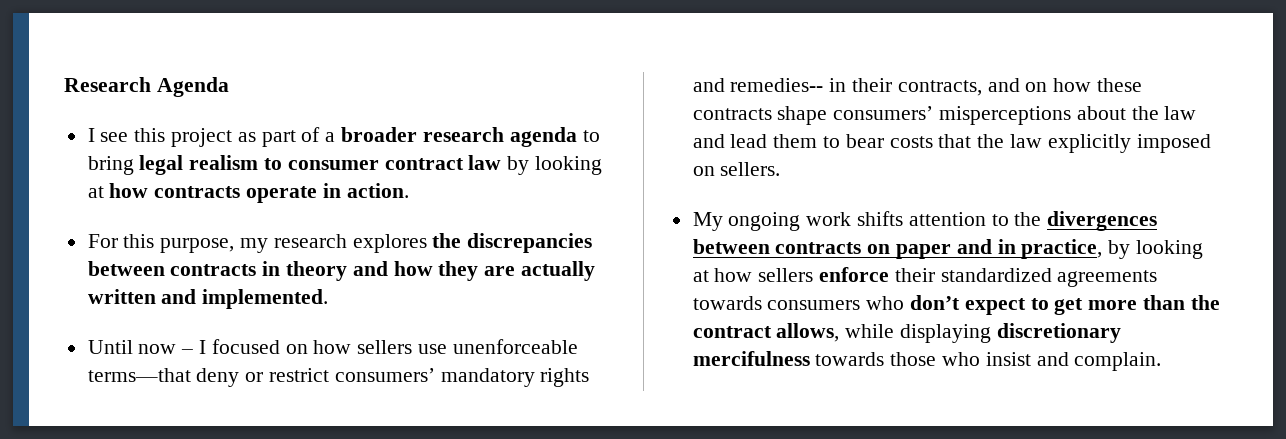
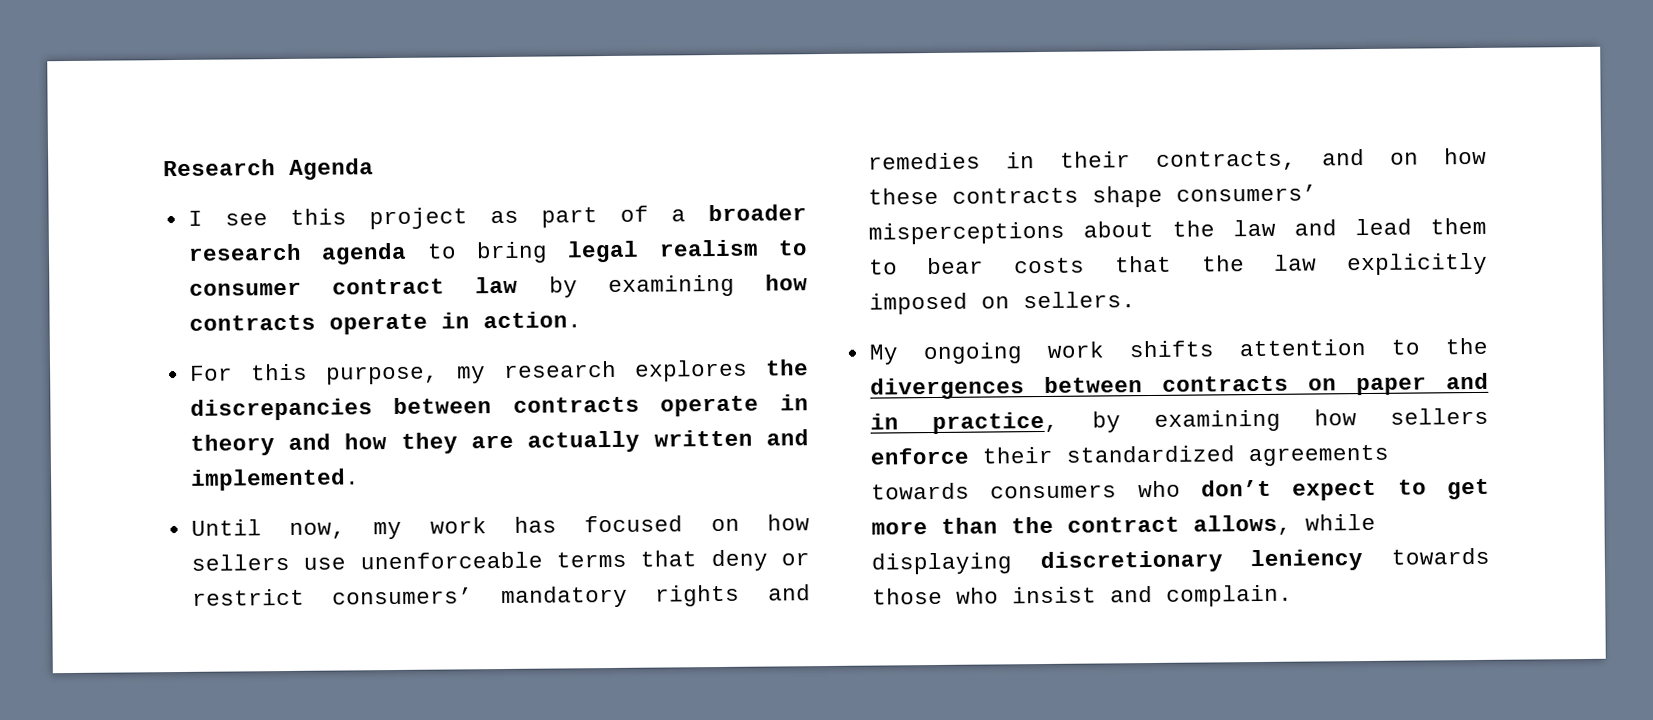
- I see this project as part of a broader research agenda to bring legal realism to consumer contract law by looking at how contracts operate in action.
+ I see this project as part of a broader research agenda to bring legal realism to consumer contract law by examining how contracts operate in action.
- For this purpose, my research explores the discrepancies between contracts in theory and how they are actually written and implemented.
+ For this purpose, my research explores the discrepancies between contracts operate in theory and how they are actually written and implemented.
- Until now – I focused on how sellers use unenforceable terms—that deny or restrict consumers’ mandatory rights and remedies-- in their contracts, and on how these contracts shape consumers’ misperceptions about the law and lead them to bear costs that the law explicitly imposed on sellers.
+ Until now, my work has focused on how sellers use unenforceable terms that deny or restrict consumers’ mandatory rights and remedies in their contracts, and on how these contracts shape consumers’ misperceptions about the law and lead them to bear costs that the law explicitly imposed on sellers.
- My ongoing work shifts attention to the divergences between contracts on paper and in practice, by looking at how sellers enforce their standardized agreements towards consumers who don’t expect to get more than the contract allows, while displaying discretionary mercifulness towards those who insist and complain.
+ My ongoing work shifts attention to the divergences between contracts on paper and in practice, by examining how sellers enforce their standardized agreements towards consumers who don’t expect to get more than the contract allows, while displaying discretionary leniency towards those who insist and complain.

